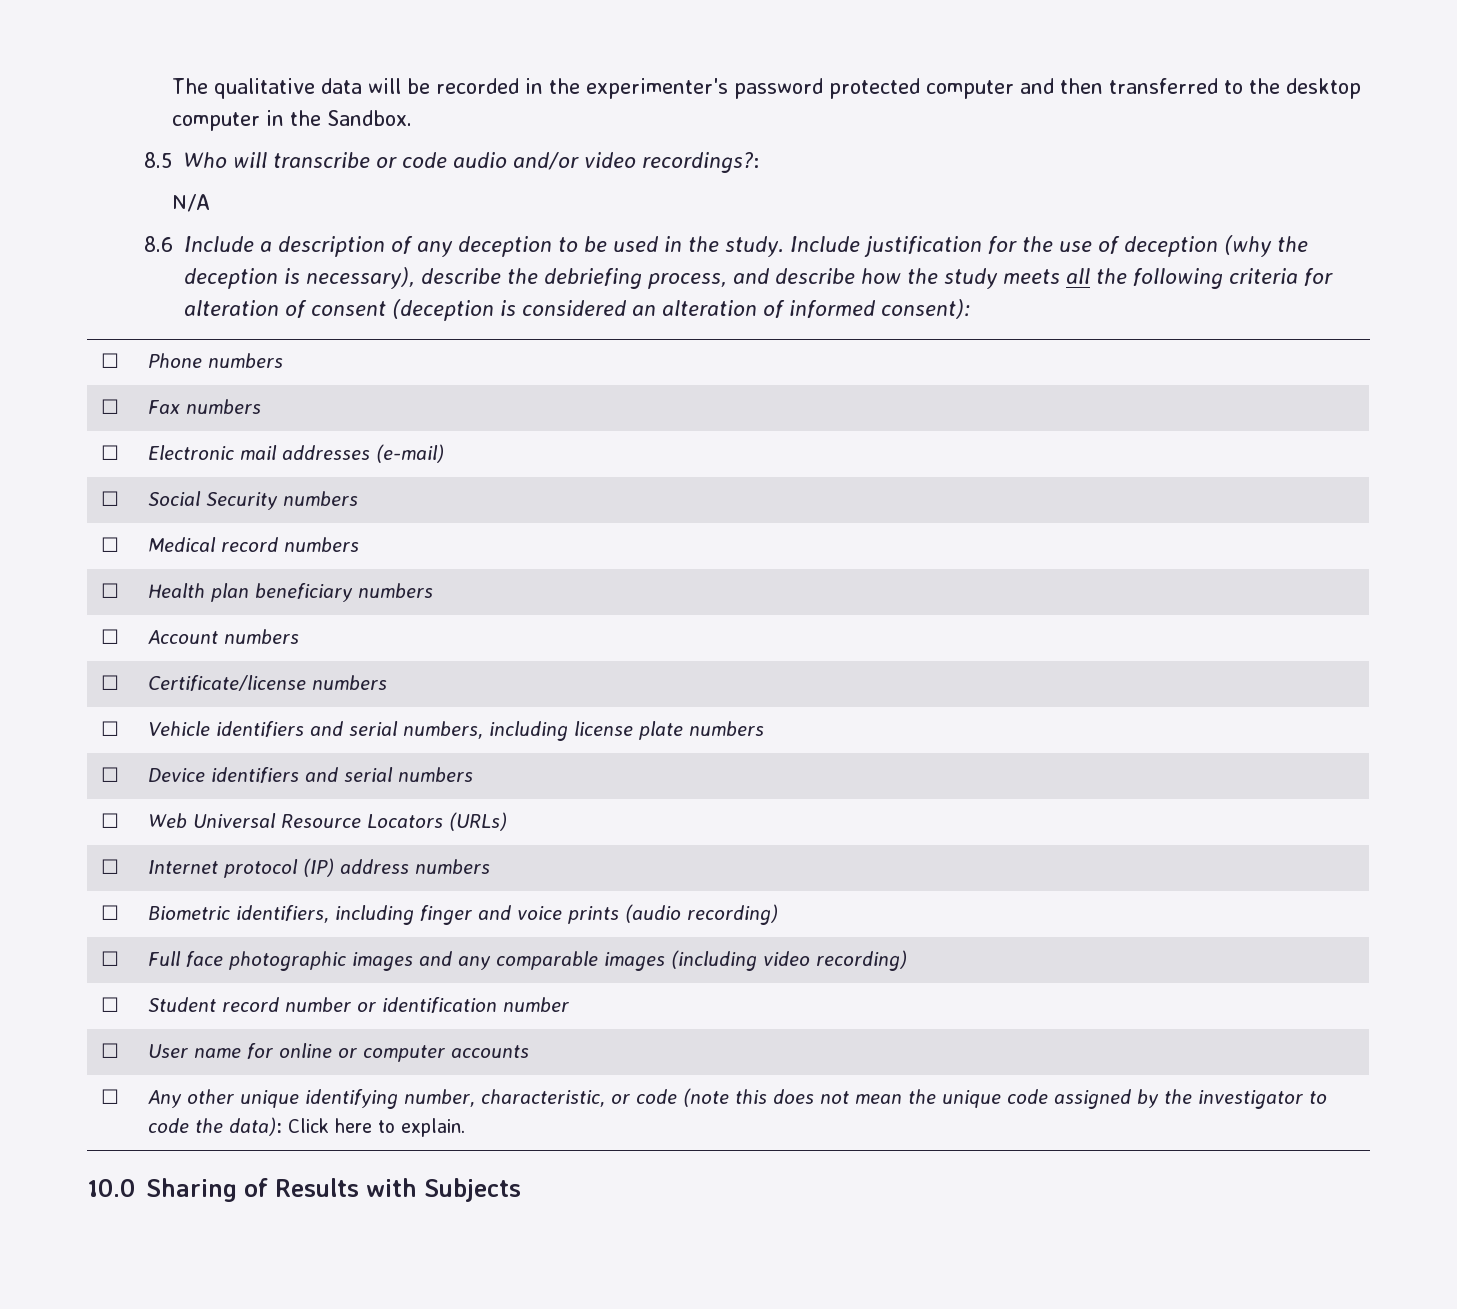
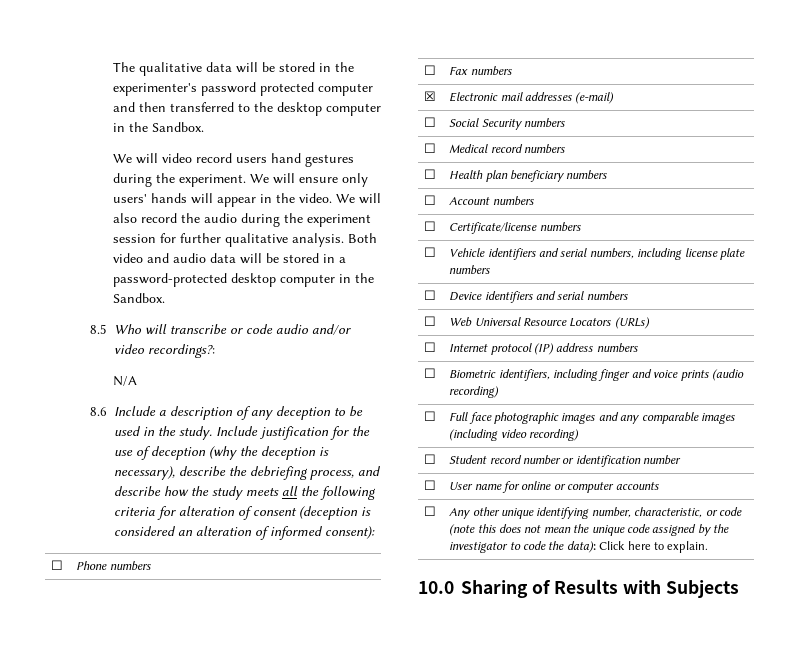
- The qualitative data will be recorded in the experimenter's password protected computer and then transferred to the desktop computer in the Sandbox.
+ The qualitative data will be stored in the experimenter's password protected computer and then transferred to the desktop computer in the Sandbox.
+ We will video record users hand gestures during the experiment. We will ensure only users' hands will appear in the video. We will also record the audio during the experiment session for further qualitative analysis. Both video and audio data will be stored in a password-protected desktop computer in the Sandbox.
- ☐ | Electronic mail addresses (e-mail)
+ ☒ | Electronic mail addresses (e-mail)

